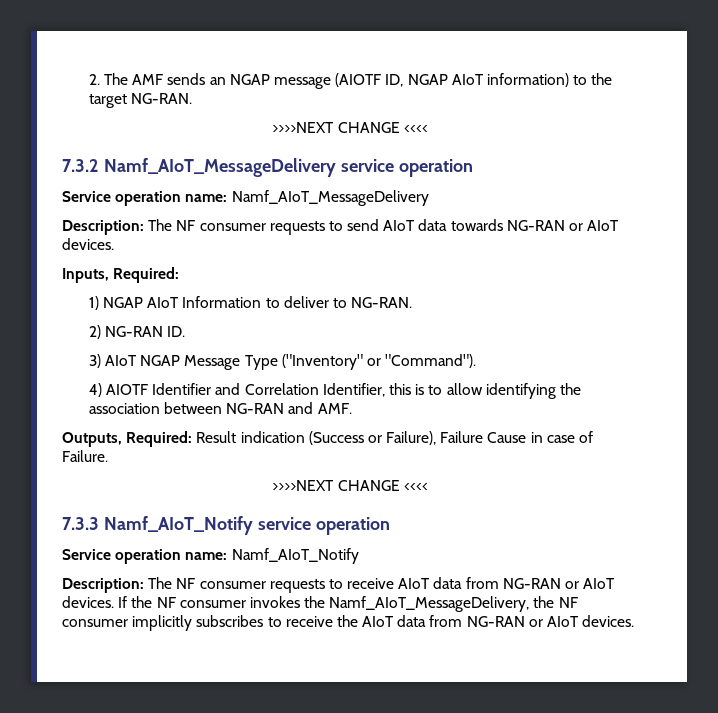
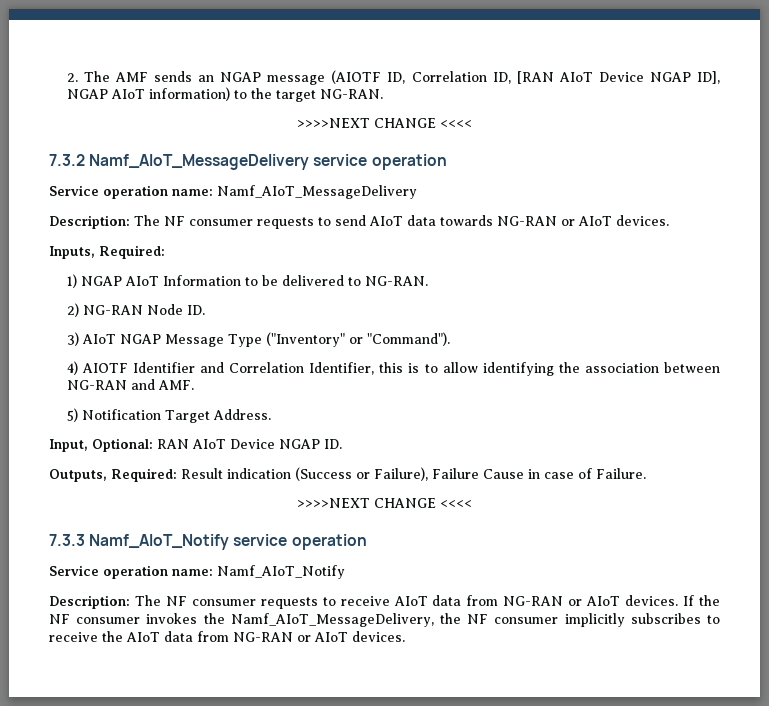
- 2. The AMF sends an NGAP message (AIOTF ID, NGAP AIoT information) to the target NG-RAN.
+ 2. The AMF sends an NGAP message (AIOTF ID, Correlation ID, [RAN AIoT Device NGAP ID], NGAP AIoT information) to the target NG-RAN.
- 1) NGAP AIoT Information to deliver to NG-RAN.
+ 1) NGAP AIoT Information to be delivered to NG-RAN.
- 2) NG-RAN ID.
+ 2) NG-RAN Node ID.
+ 5) Notification Target Address.
+ Input, Optional: RAN AIoT Device NGAP ID.

